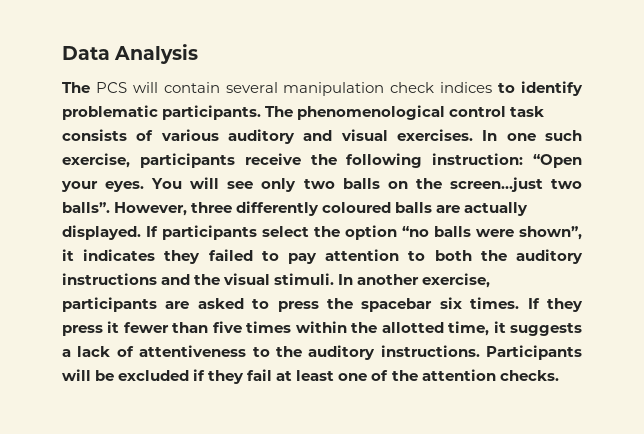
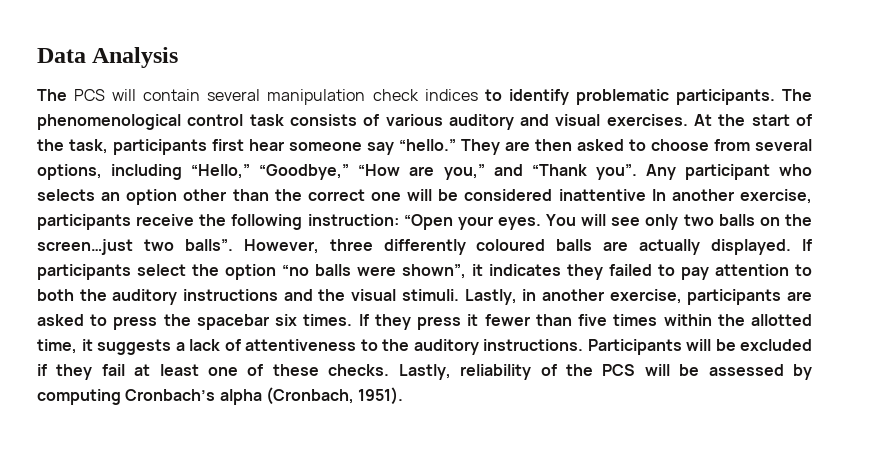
- In one such exercise, participants receive the following instruction: “Open your eyes.
+ At the start of the task, participants first hear someone say “hello.” They are then asked to choose from several options, including “Hello,” “Goodbye,” “How are you,” and “Thank you”. Any participant who selects an option other than the correct one will be considered inattentive In another exercise, participants receive the following instruction: “Open your eyes.
- In another exercise, participants are asked to press the spacebar six times.
+ Lastly, in another exercise, participants are asked to press the spacebar six times.
- Participants will be excluded if they fail at least one of the attention checks.
+ Participants will be excluded if they fail at least one of these checks. Lastly, reliability of the PCS will be assessed by computing Cronbach’s alpha (Cronbach, 1951).

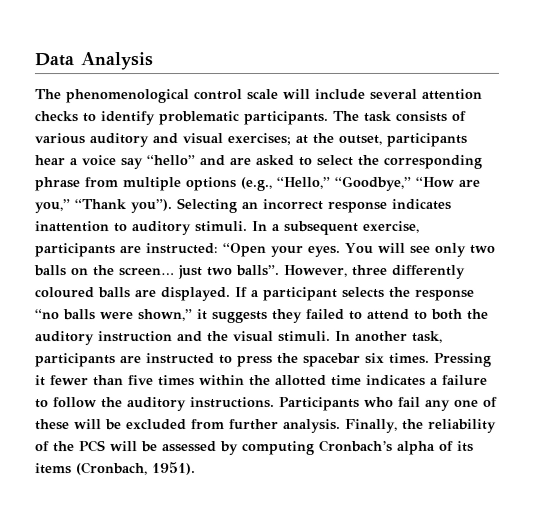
- The PCS will contain several manipulation check indices to identify problematic participants.
+ The phenomenological control scale will include several attention checks to identify problematic participants.
- The phenomenological control task consists of various auditory and visual exercises. At the start of the task, participants first hear someone say “hello.” They are then asked to choose from several options, including “Hello,” “Goodbye,” “How are you,” and “Thank you”. Any participant who selects an option other than the correct one will be considered inattentive In another exercise, participants receive the following instruction: “Open your eyes.
+ The task consists of various auditory and visual exercises; at the outset, participants hear a voice say “hello” and are asked to select the corresponding phrase from multiple options (e.g., “Hello,” “Goodbye,” “How are you,” “Thank you”). Selecting an incorrect response indicates inattention to auditory stimuli. In a subsequent exercise, participants are instructed: “Open your eyes.
- You will see only two balls on the screen…just two balls”.
+ You will see only two balls on the screen… just two balls”.
- However, three differently coloured balls are actually displayed.
+ However, three differently coloured balls are displayed.
- If participants select the option “no balls were shown”, it indicates they failed to pay attention to both the auditory instructions and the visual stimuli.
+ If a participant selects the response “no balls were shown,” it suggests they failed to attend to both the auditory instruction and the visual stimuli.
- Lastly, in another exercise, participants are asked to press the spacebar six times.
+ In another task, participants are instructed to press the spacebar six times.
- If they press it fewer than five times within the allotted time, it suggests a lack of attentiveness to the auditory instructions. Participants will be excluded if they fail at least one of these checks. Lastly, reliability of the PCS will be assessed by computing Cronbach’s alpha (Cronbach, 1951).
+ Pressing it fewer than five times within the allotted time indicates a failure to follow the auditory instructions. Participants who fail any one of these will be excluded from further analysis. Finally, the reliability of the PCS will be assessed by computing Cronbach’s alpha of its items (Cronbach, 1951).

